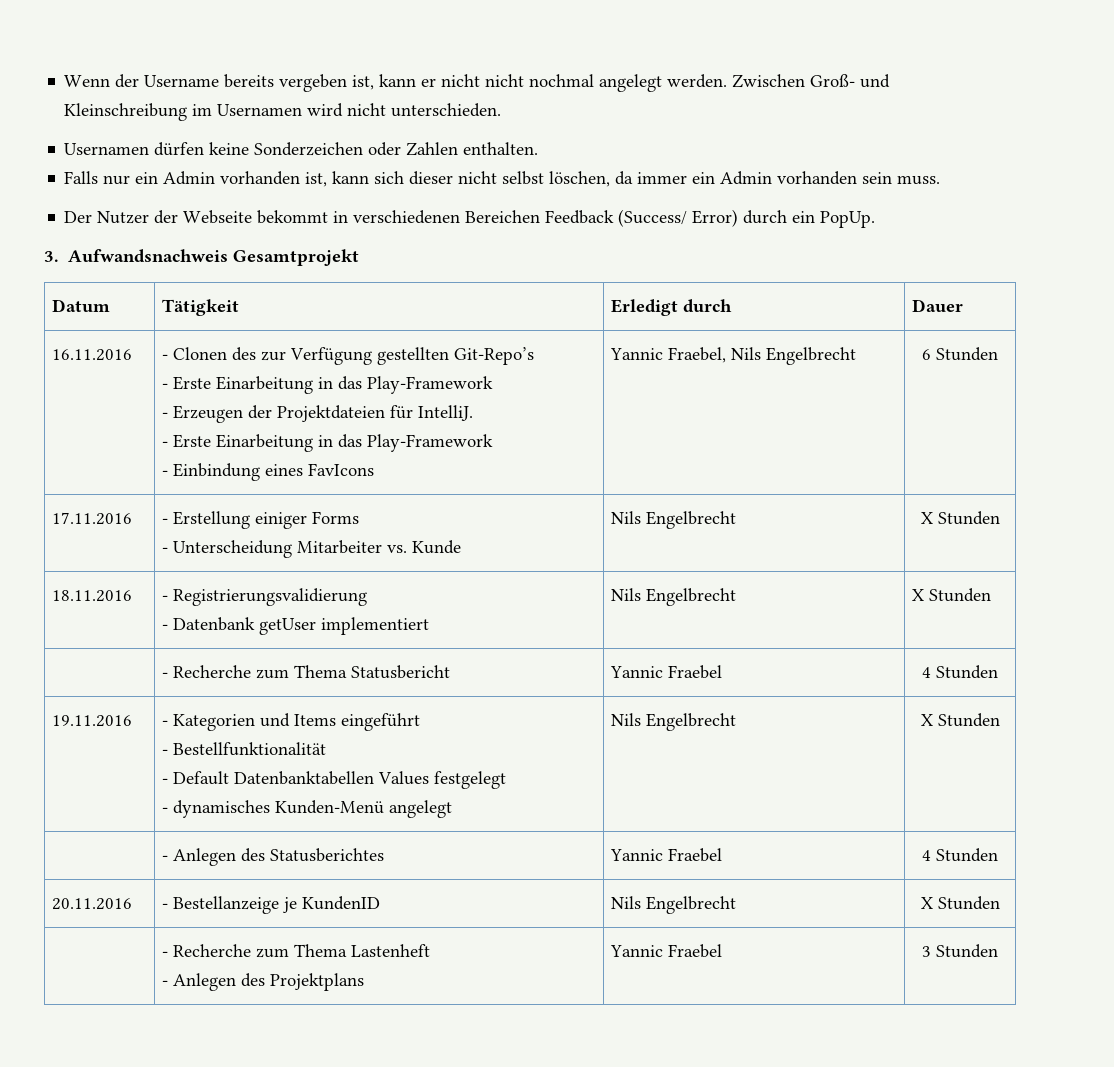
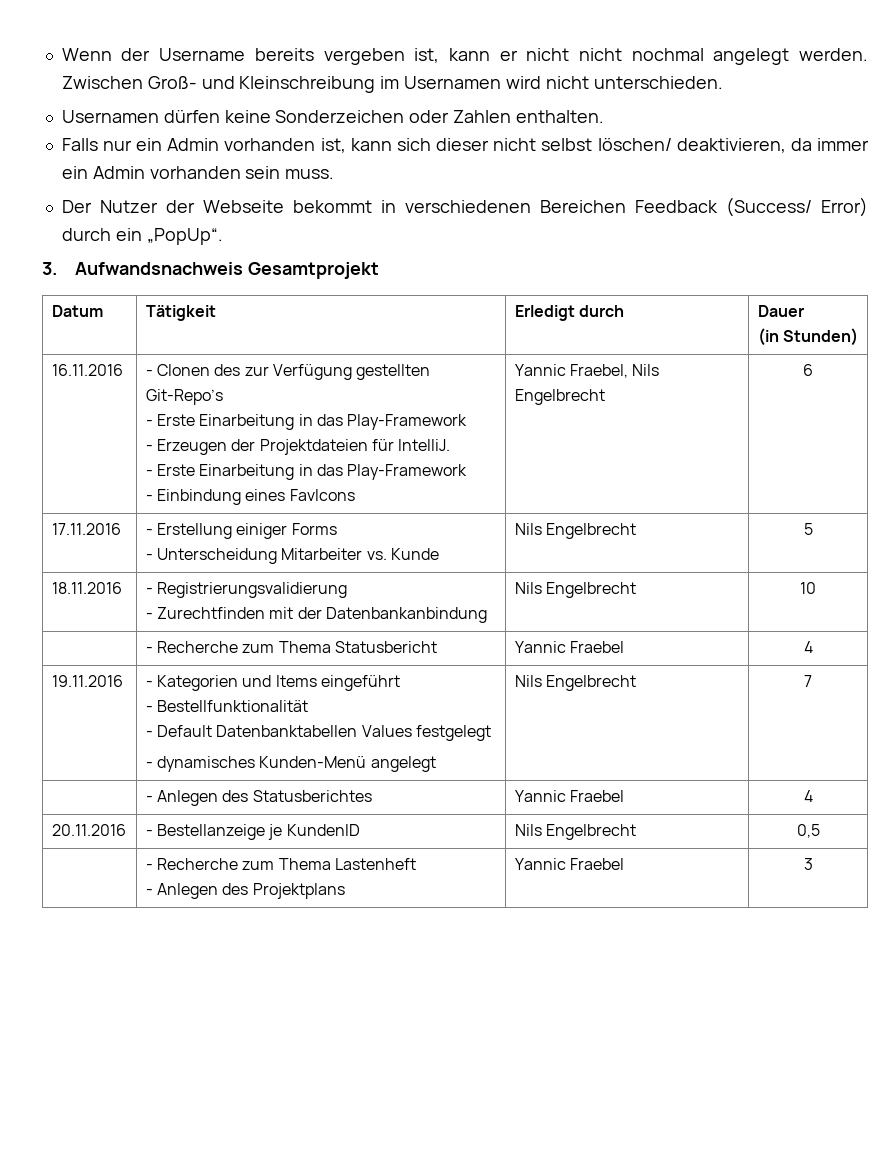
- Falls nur ein Admin vorhanden ist, kann sich dieser nicht selbst löschen, da immer ein Admin vorhanden sein muss.
+ Falls nur ein Admin vorhanden ist, kann sich dieser nicht selbst löschen/ deaktivieren, da immer ein Admin vorhanden sein muss.
- Der Nutzer der Webseite bekommt in verschiedenen Bereichen Feedback (Success/ Error) durch ein PopUp.
+ Der Nutzer der Webseite bekommt in verschiedenen Bereichen Feedback (Success/ Error) durch ein „PopUp“.
  Datum | Tätigkeit | Erledigt durch | Dauer
+ (in Stunden)
  16.11.2016 | - Clonen des zur Verfügung gestellten Git-Repo’s
  - Erste Einarbeitung in das Play-Framework
  - Erzeugen der Projektdateien für IntelliJ.
  - Erste Einarbeitung in das Play-Framework
- - Einbindung eines FavIcons | Yannic Fraebel, Nils Engelbrecht | 6 Stunden
+ - Einbindung eines FavIcons | Yannic Fraebel, Nils Engelbrecht | 6
  17.11.2016 | - Erstellung einiger Forms
- - Unterscheidung Mitarbeiter vs. Kunde | Nils Engelbrecht | X Stunden
+ - Unterscheidung Mitarbeiter vs. Kunde | Nils Engelbrecht | 5
  18.11.2016 | - Registrierungsvalidierung
- - Datenbank getUser implementiert | Nils Engelbrecht | X Stunden
+ - Zurechtfinden mit der Datenbankanbindung | Nils Engelbrecht | 10
- | - Recherche zum Thema Statusbericht | Yannic Fraebel | 4 Stunden
+ | - Recherche zum Thema Statusbericht | Yannic Fraebel | 4
  19.11.2016 | - Kategorien und Items eingeführt
  - Bestellfunktionalität
  - Default Datenbanktabellen Values festgelegt
- - dynamisches Kunden-Menü angelegt | Nils Engelbrecht | X Stunden
+ - dynamisches Kunden-Menü angelegt | Nils Engelbrecht | 7
- | - Anlegen des Statusberichtes | Yannic Fraebel | 4 Stunden
+ | - Anlegen des Statusberichtes | Yannic Fraebel | 4
- 20.11.2016 | - Bestellanzeige je KundenID | Nils Engelbrecht | X Stunden
+ 20.11.2016 | - Bestellanzeige je KundenID | Nils Engelbrecht | 0,5
  | - Recherche zum Thema Lastenheft
- - Anlegen des Projektplans | Yannic Fraebel | 3 Stunden
+ - Anlegen des Projektplans | Yannic Fraebel | 3

